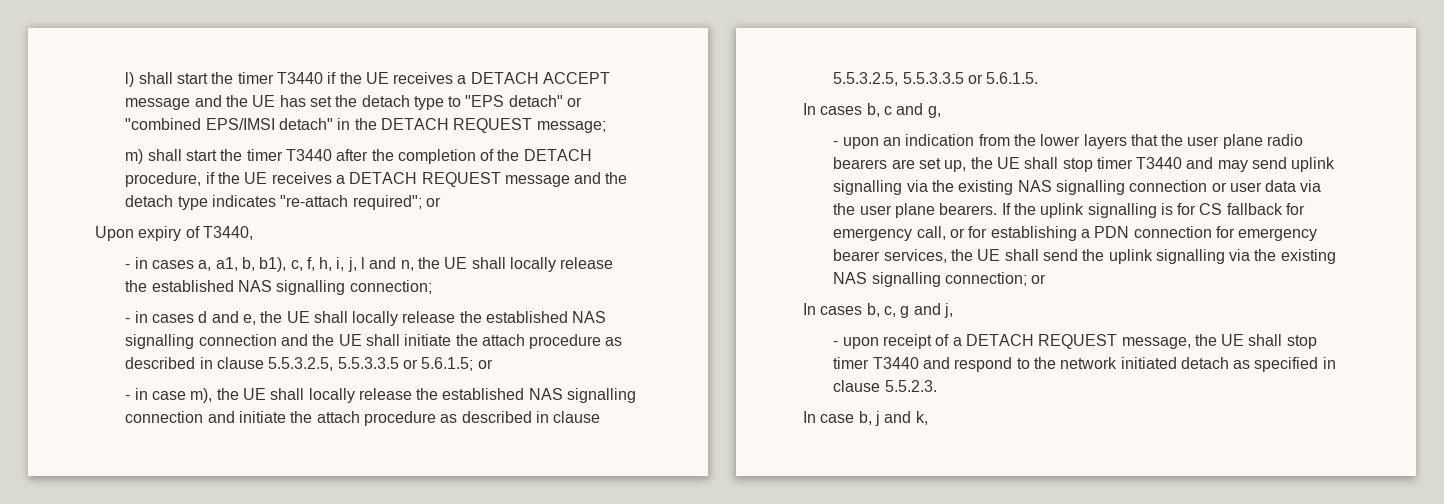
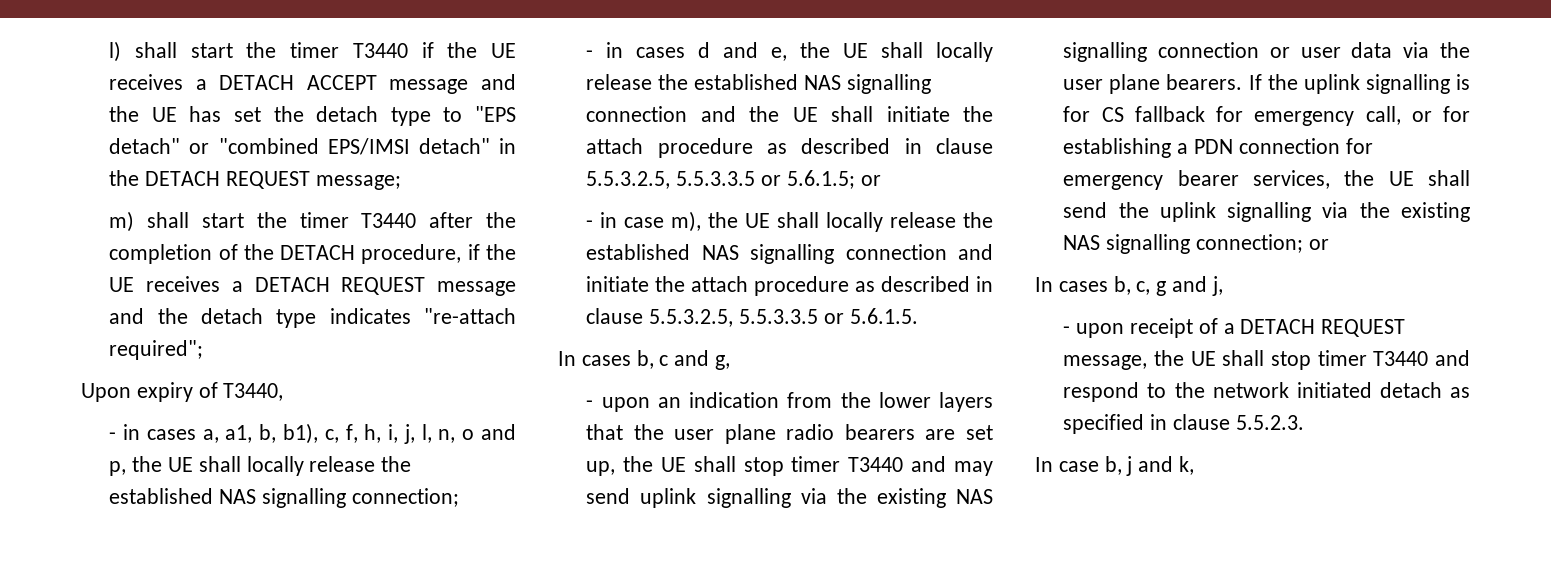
- m) shall start the timer T3440 after the completion of the DETACH procedure, if the UE receives a DETACH REQUEST message and the detach type indicates "re-attach required"; or
+ m) shall start the timer T3440 after the completion of the DETACH procedure, if the UE receives a DETACH REQUEST message and the detach type indicates "re-attach required";
- - in cases a, a1, b, b1), c, f, h, i, j, l and n, the UE shall locally release the established NAS signalling connection;
+ - in cases a, a1, b, b1), c, f, h, i, j, l, n, o and p, the UE shall locally release the established NAS signalling connection;

